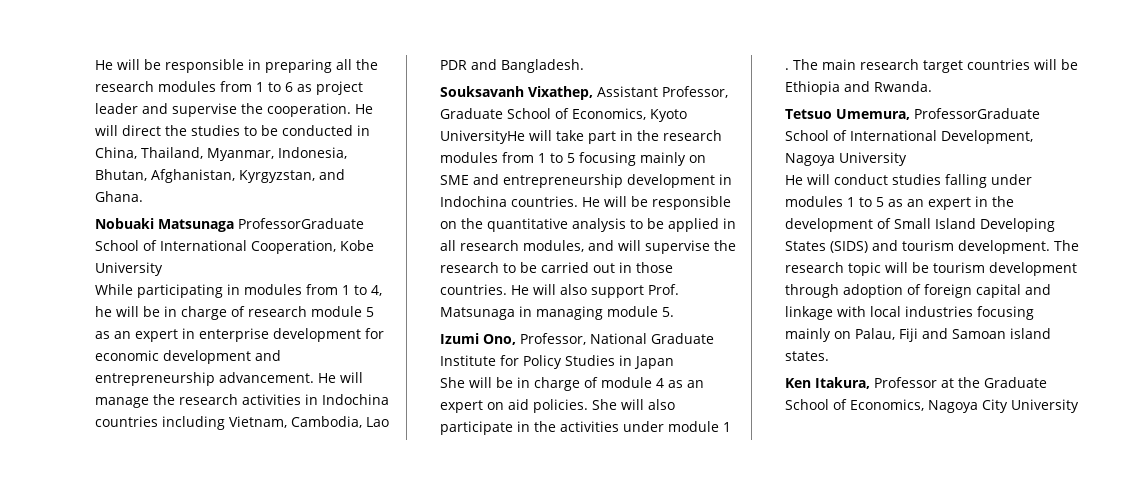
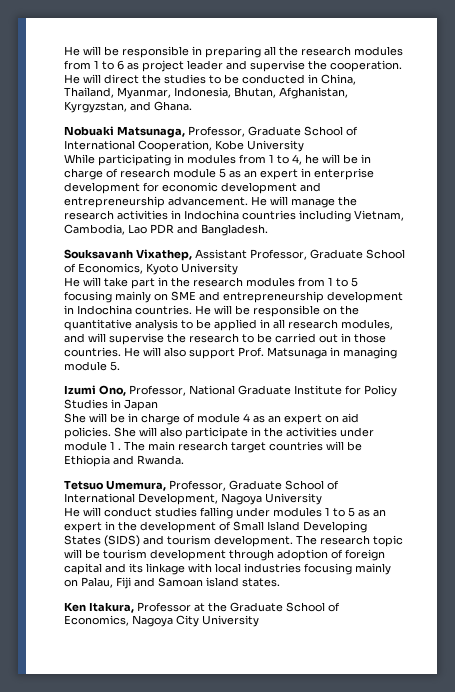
- Nobuaki Matsunaga ProfessorGraduate School of International Cooperation, Kobe University
+ Nobuaki Matsunaga, Professor, Graduate School of International Cooperation, Kobe University
- Souksavanh Vixathep, Assistant Professor, Graduate School of Economics, Kyoto UniversityHe will take part in the research modules from 1 to 5 focusing mainly on SME and entrepreneurship development in Indochina countries.
+ Souksavanh Vixathep, Assistant Professor, Graduate School of Economics, Kyoto University
+ He will take part in the research modules from 1 to 5 focusing mainly on SME and entrepreneurship development in Indochina countries.
- Tetsuo Umemura, ProfessorGraduate School of International Development, Nagoya University
+ Tetsuo Umemura, Professor, Graduate School of International Development, Nagoya University
- The research topic will be tourism development through adoption of foreign capital and linkage with local industries focusing mainly on Palau, Fiji and Samoan island states.
+ The research topic will be tourism development through adoption of foreign capital and its linkage with local industries focusing mainly on Palau, Fiji and Samoan island states.

